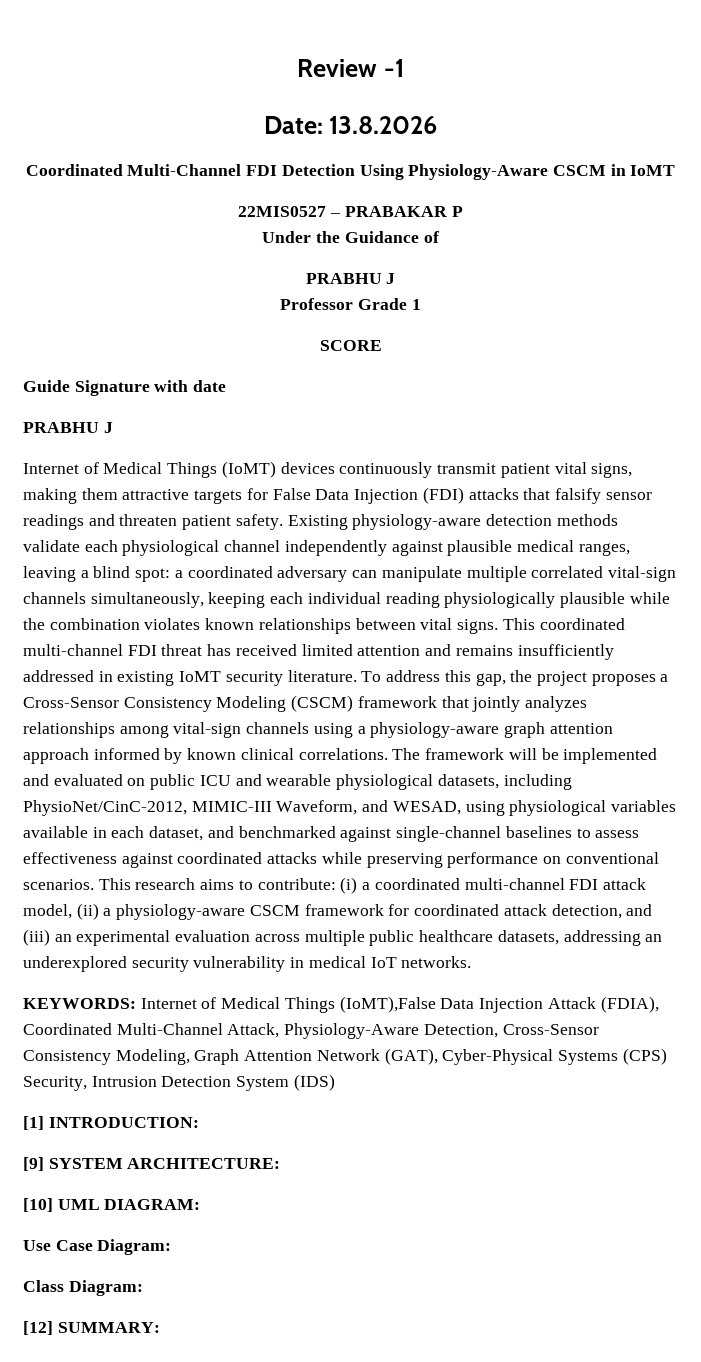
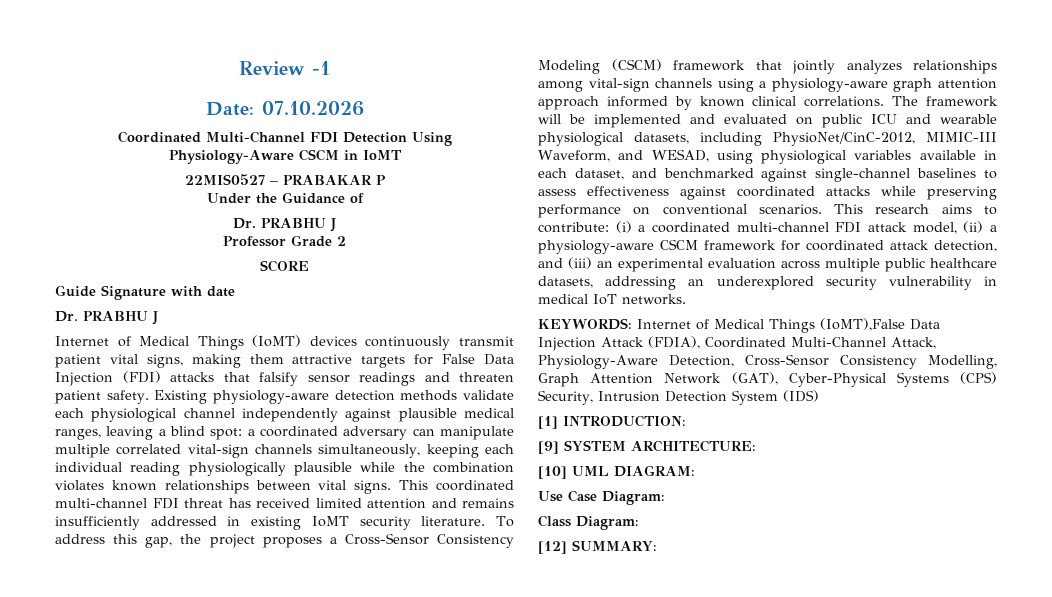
- Date: 13.8.2026
+ Date: 07.10.2026
  Under the Guidance of
- PRABHU J
+ Dr. PRABHU J
- Professor Grade 1
+ Professor Grade 2
  Guide Signature with date
- PRABHU J
+ Dr. PRABHU J
- KEYWORDS: Internet of Medical Things (IoMT),False Data Injection Attack (FDIA), Coordinated Multi-Channel Attack, Physiology-Aware Detection, Cross-Sensor Consistency Modeling, Graph Attention Network (GAT), Cyber-Physical Systems (CPS) Security, Intrusion Detection System (IDS)
+ KEYWORDS: Internet of Medical Things (IoMT),False Data Injection Attack (FDIA), Coordinated Multi-Channel Attack, Physiology-Aware Detection, Cross-Sensor Consistency Modelling, Graph Attention Network (GAT), Cyber-Physical Systems (CPS) Security, Intrusion Detection System (IDS)

